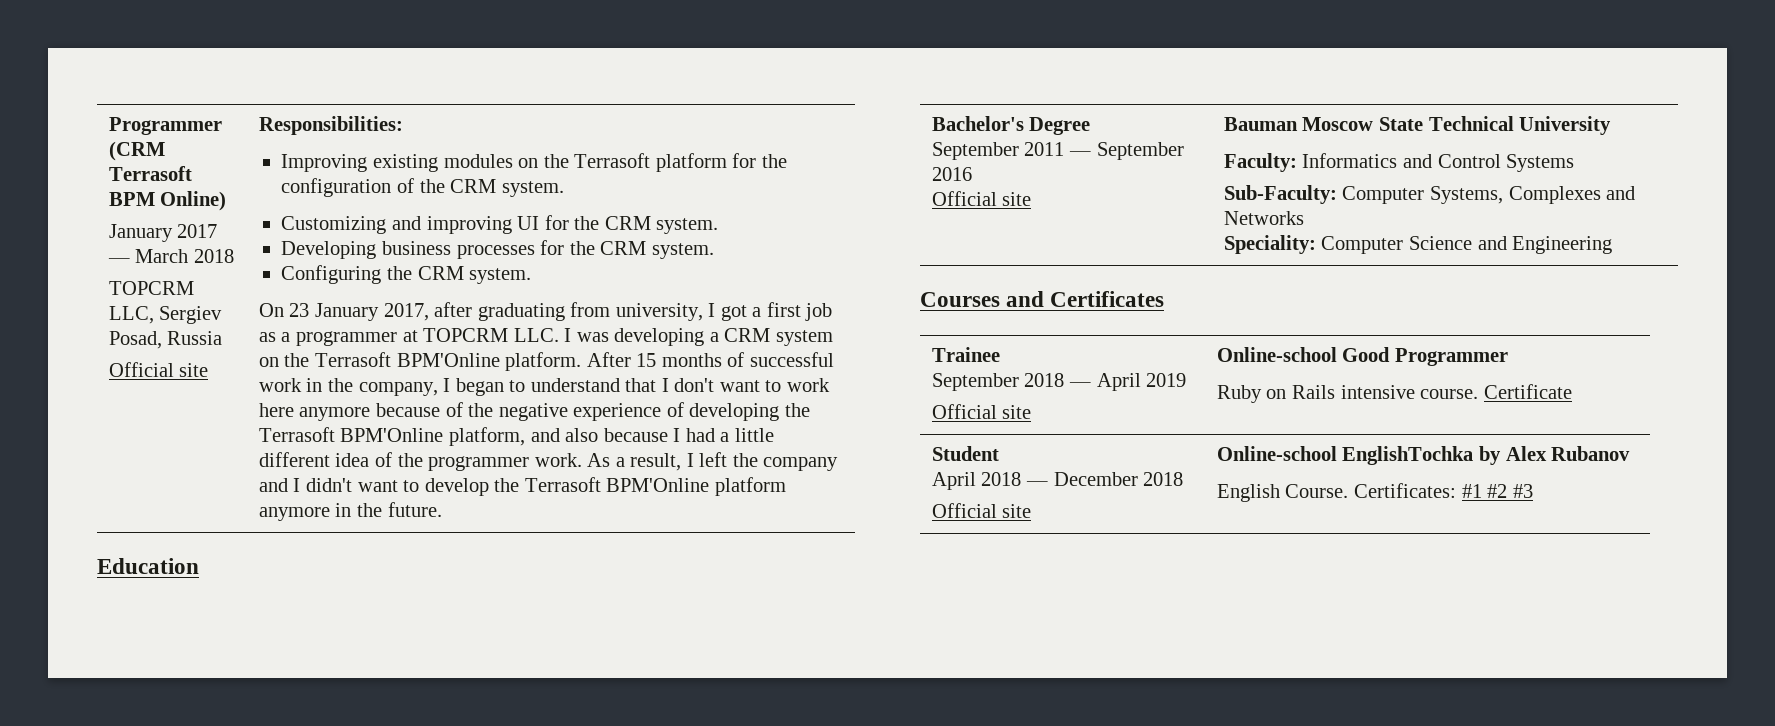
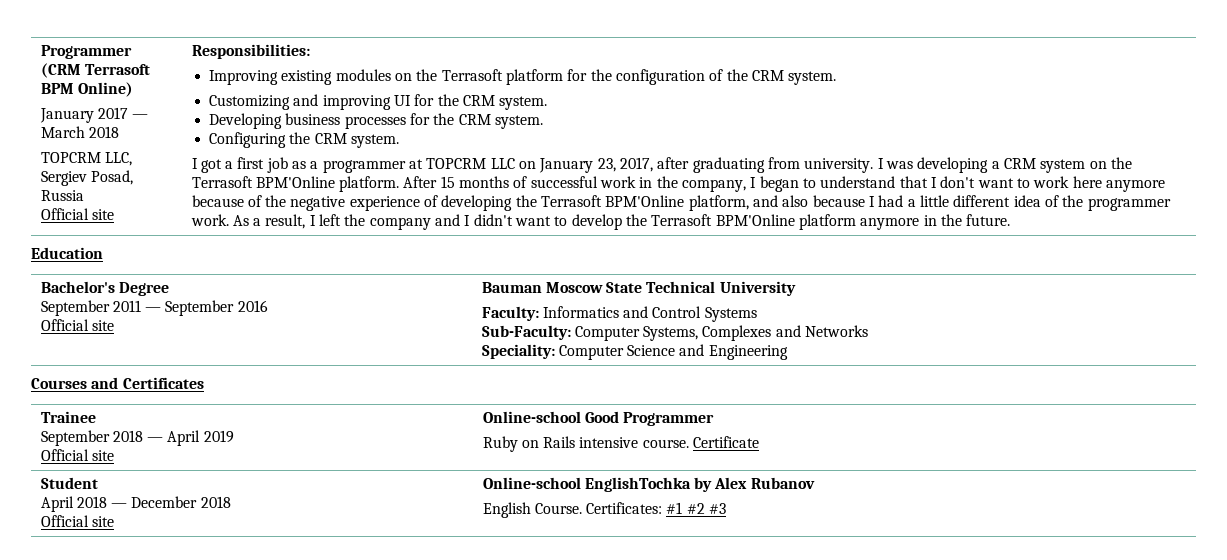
- On 23 January 2017, after graduating from university, I got a first job as a programmer at TOPCRM LLC. I was developing a CRM system on the Terrasoft BPM'Online platform.
+ I got a first job as a programmer at TOPCRM LLC on January 23, 2017, after graduating from university. I was developing a CRM system on the Terrasoft BPM'Online platform.

